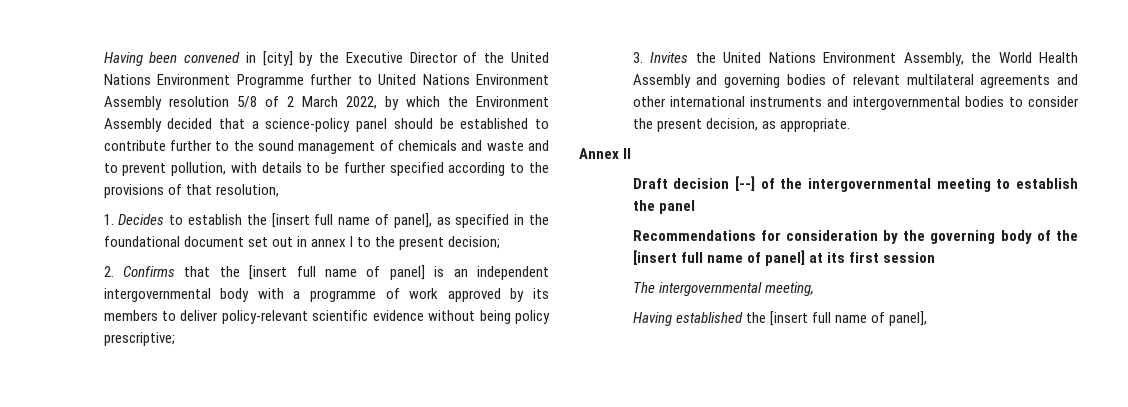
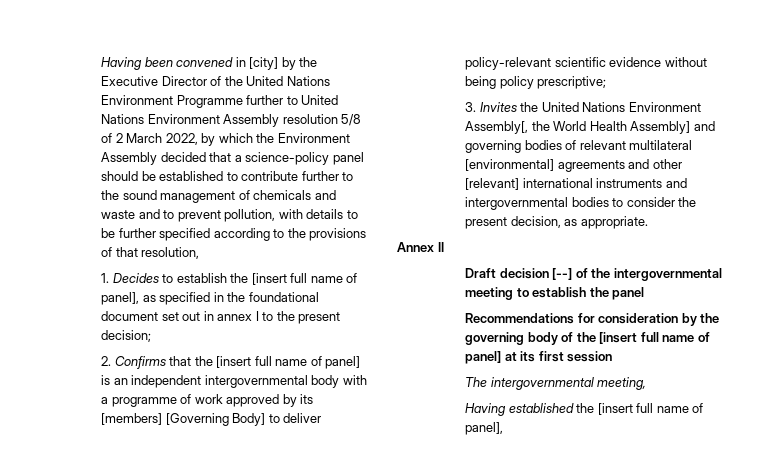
- 2. Confirms that the [insert full name of panel] is an independent intergovernmental body with a programme of work approved by its members to deliver policy-relevant scientific evidence without being policy prescriptive;
+ 2. Confirms that the [insert full name of panel] is an independent intergovernmental body with a programme of work approved by its [members] [Governing Body] to deliver policy-relevant scientific evidence without being policy prescriptive;
- 3. Invites the United Nations Environment Assembly, the World Health Assembly and governing bodies of relevant multilateral agreements and other international instruments and intergovernmental bodies to consider the present decision, as appropriate.
+ 3. Invites the United Nations Environment Assembly[, the World Health Assembly] and governing bodies of relevant multilateral [environmental] agreements and other [relevant] international instruments and intergovernmental bodies to consider the present decision, as appropriate.

